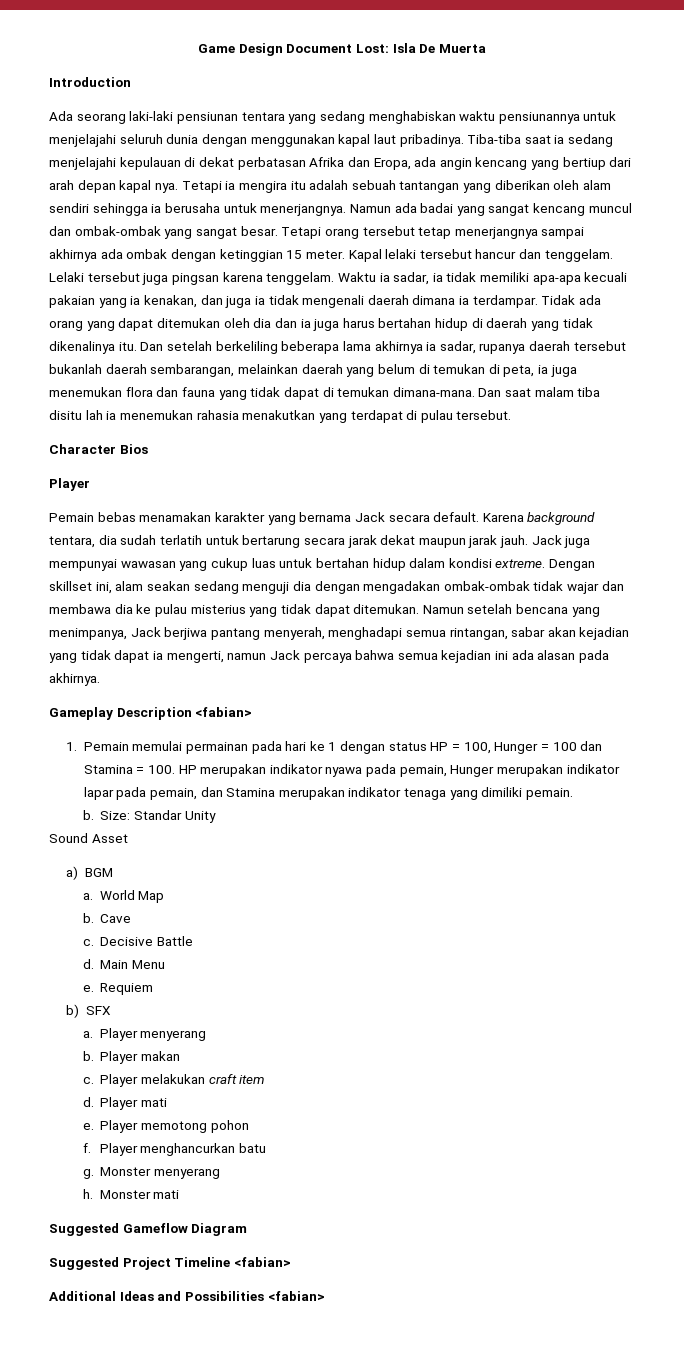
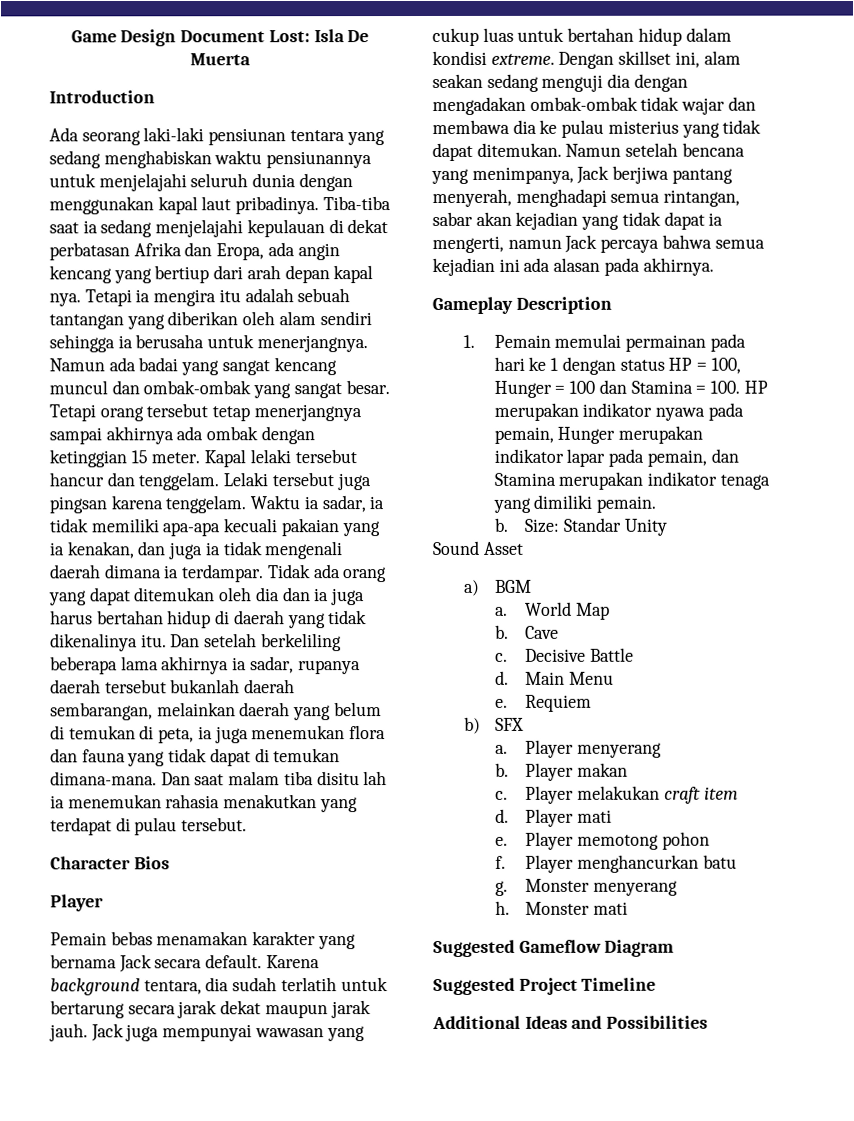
- Gameplay Description <fabian>
+ Gameplay Description
- Suggested Project Timeline <fabian>
+ Suggested Project Timeline
- Additional Ideas and Possibilities <fabian>
+ Additional Ideas and Possibilities

